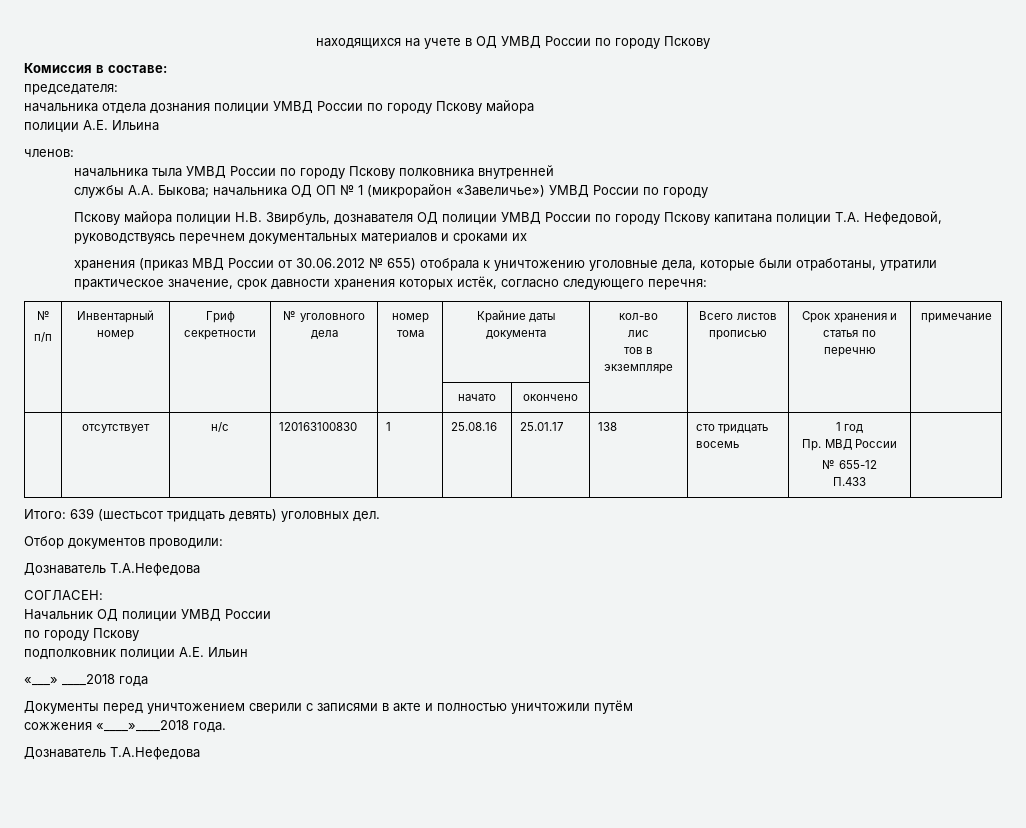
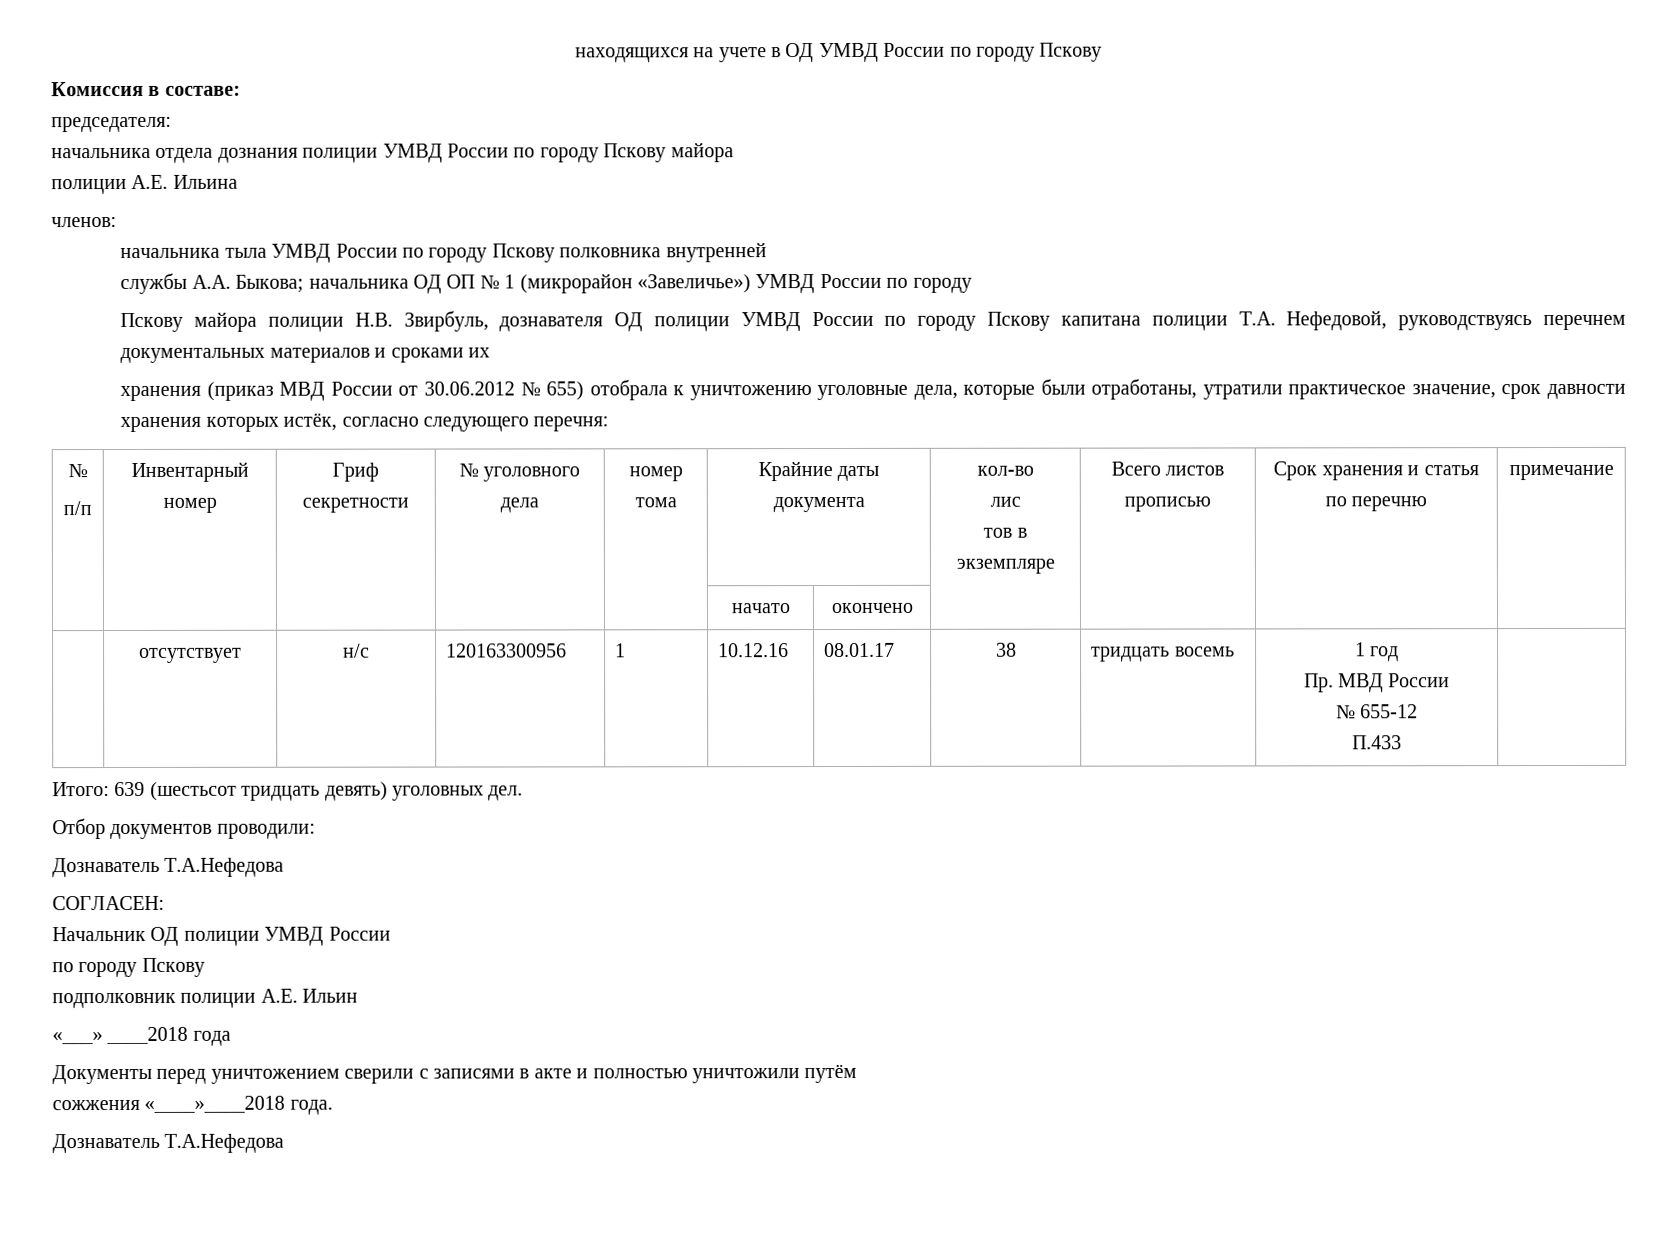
- | отсутствует | н/с | 120163100830 | 1 | 25.08.16 | 25.01.17 | 138 | сто тридцать восемь | 1 год
+ | отсутствует | н/с | 120163300956 | 1 | 10.12.16 | 08.01.17 | 38 | тридцать восемь | 1 год

